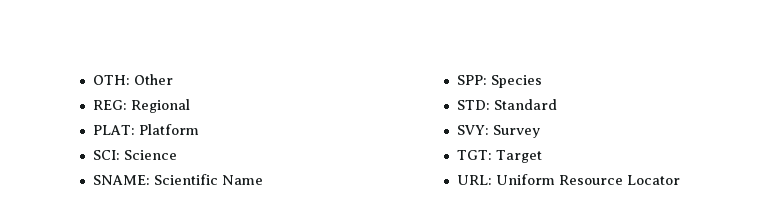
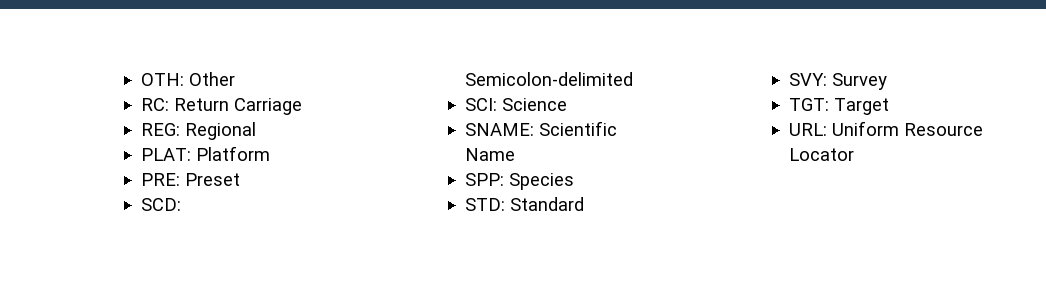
+ RC: Return Carriage
+ PRE: Preset
+ SCD: Semicolon-delimited

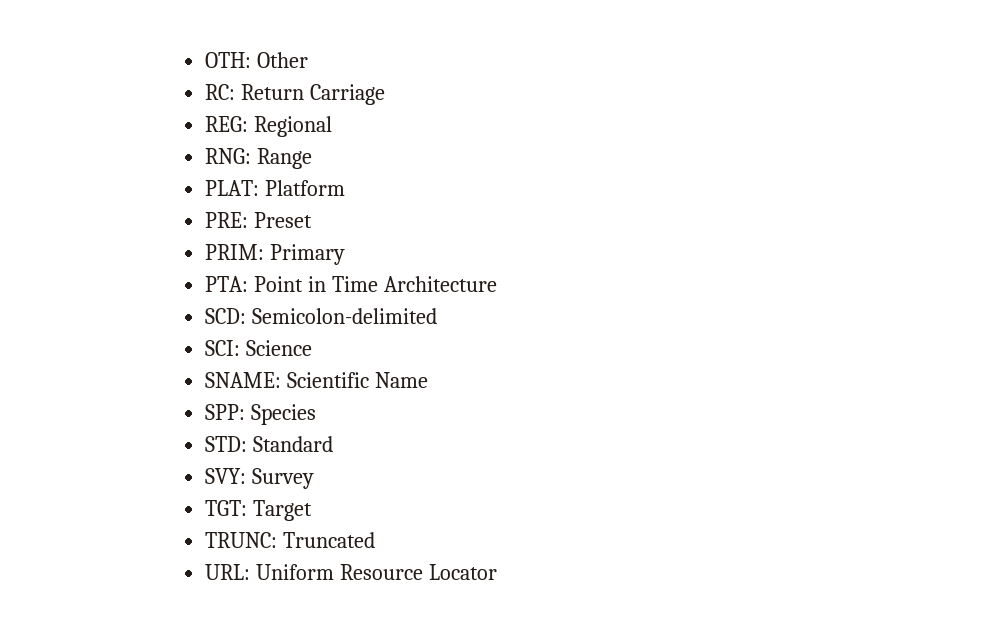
+ RNG: Range
+ PRIM: Primary
+ PTA: Point in Time Architecture
+ TRUNC: Truncated

